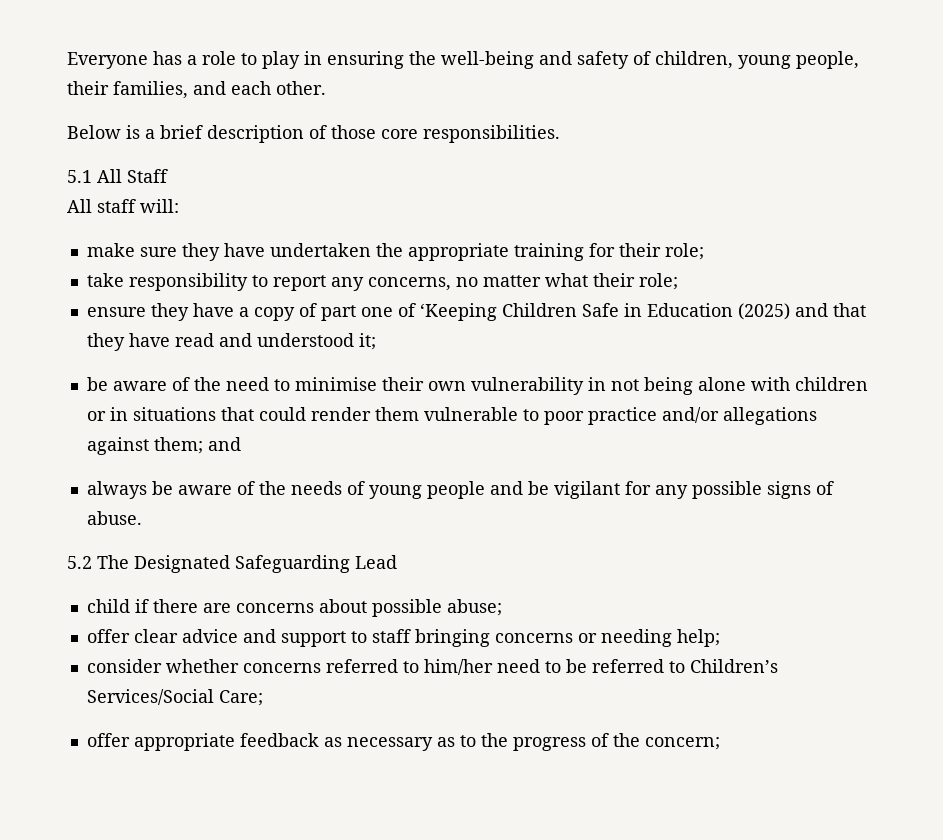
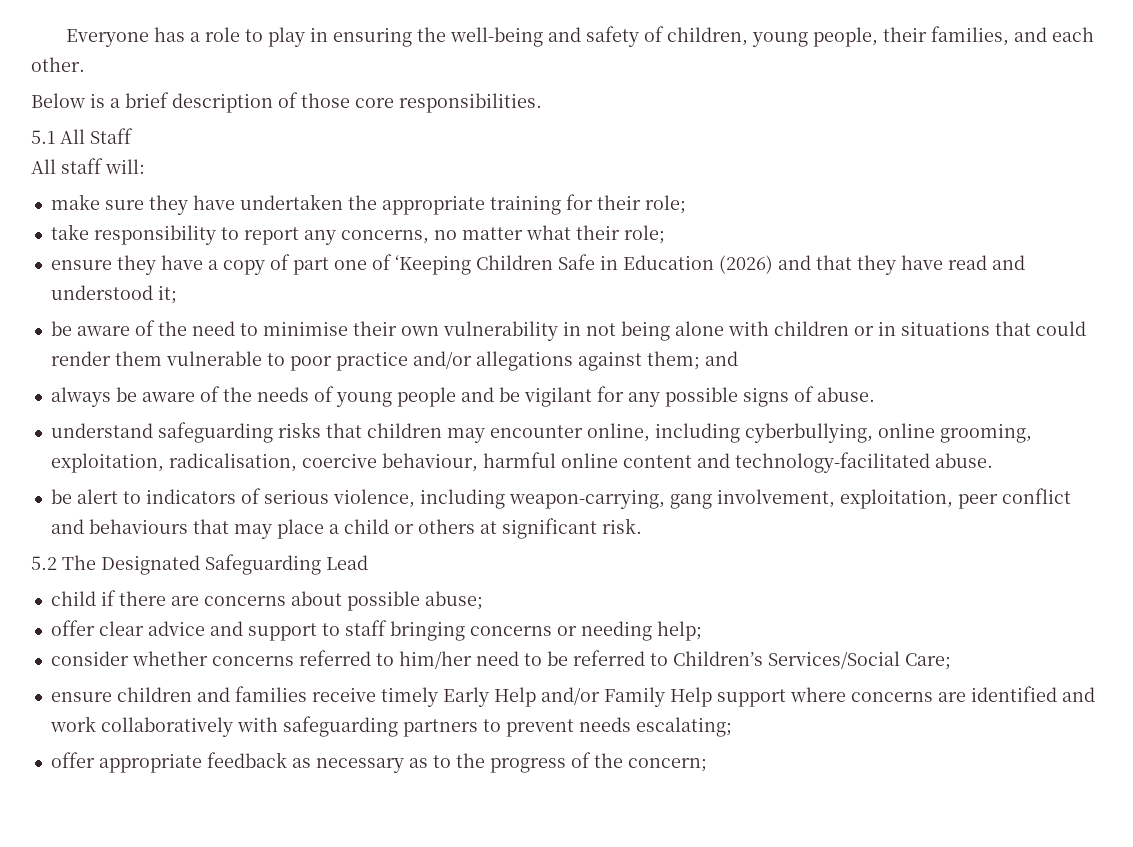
- ensure they have a copy of part one of ‘Keeping Children Safe in Education (2025) and that they have read and understood it;
+ ensure they have a copy of part one of ‘Keeping Children Safe in Education (2026) and that they have read and understood it;
+ understand safeguarding risks that children may encounter online, including cyberbullying, online grooming, exploitation, radicalisation, coercive behaviour, harmful online content and technology-facilitated abuse.
+ be alert to indicators of serious violence, including weapon-carrying, gang involvement, exploitation, peer conflict and behaviours that may place a child or others at significant risk.
+ ensure children and families receive timely Early Help and/or Family Help support where concerns are identified and work collaboratively with safeguarding partners to prevent needs escalating;

